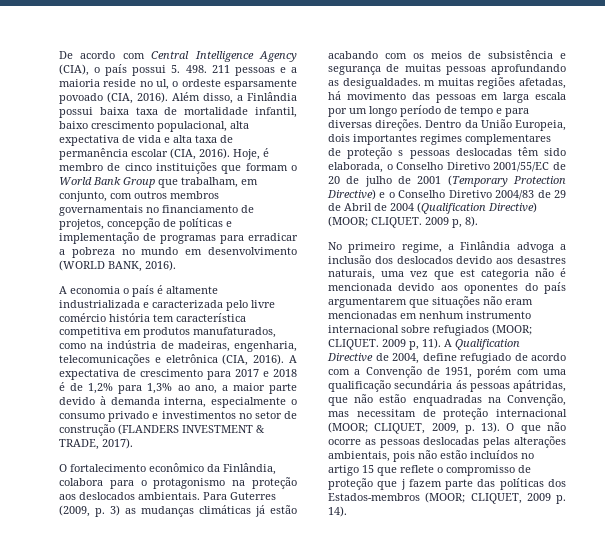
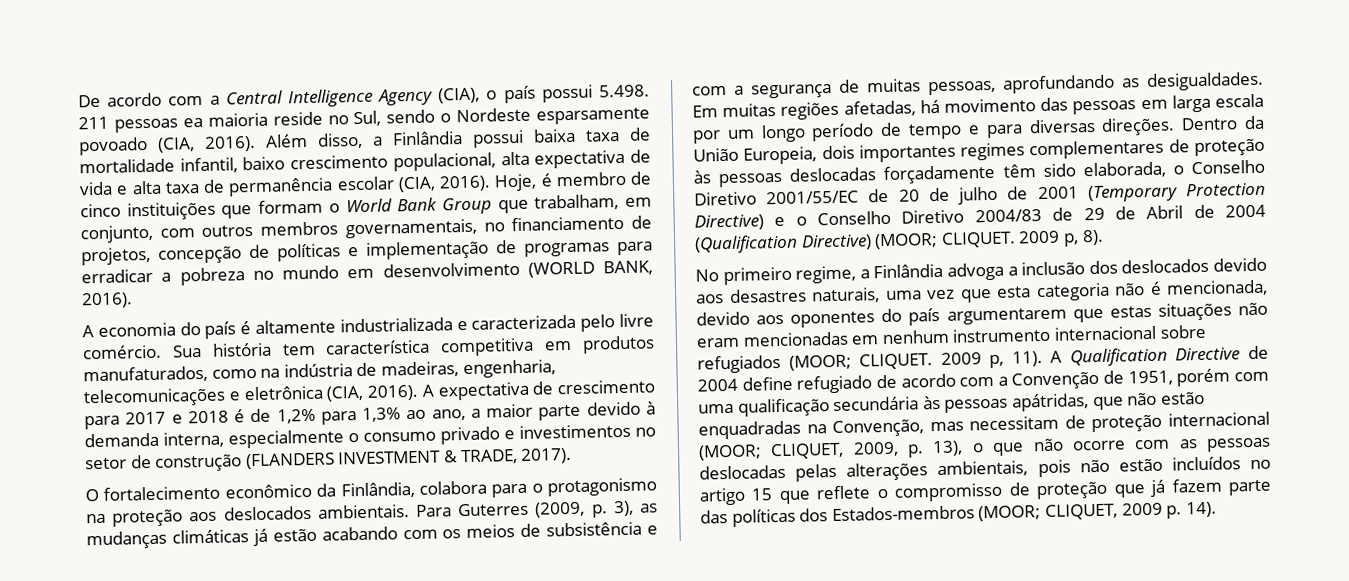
- De acordo com Central Intelligence Agency (CIA), o país possui 5. 498. 211 pessoas e a maioria reside no ul, o ordeste esparsamente povoado (CIA, 2016).
+ De acordo com a Central Intelligence Agency (CIA), o país possui 5.498. 211 pessoas ea maioria reside no Sul, sendo o Nordeste esparsamente povoado (CIA, 2016).
- Hoje, é membro de cinco instituições que formam o World Bank Group que trabalham, em conjunto, com outros membros governamentais no financiamento de projetos, concepção de políticas e implementação de programas para erradicar a pobreza no mundo em desenvolvimento (WORLD BANK, 2016).
+ Hoje, é membro de cinco instituições que formam o World Bank Group que trabalham, em conjunto, com outros membros governamentais, no financiamento de projetos, concepção de políticas e implementação de programas para erradicar a pobreza no mundo em desenvolvimento (WORLD BANK, 2016).
- A economia o país é altamente industrializada e caracterizada pelo livre comércio história tem característica competitiva em produtos manufaturados, como na indústria de madeiras, engenharia, telecomunicações e eletrônica (CIA, 2016).
+ A economia do país é altamente industrializada e caracterizada pelo livre comércio. Sua história tem característica competitiva em produtos manufaturados, como na indústria de madeiras, engenharia, telecomunicações e eletrônica (CIA, 2016).
- Para Guterres (2009, p. 3) as mudanças climáticas já estão acabando com os meios de subsistência e segurança de muitas pessoas aprofundando as desigualdades. m muitas regiões afetadas, há movimento das pessoas em larga escala por um longo período de tempo e para diversas direções.
+ Para Guterres (2009, p. 3), as mudanças climáticas já estão acabando com os meios de subsistência e com a segurança de muitas pessoas, aprofundando as desigualdades. Em muitas regiões afetadas, há movimento das pessoas em larga escala por um longo período de tempo e para diversas direções.
- Dentro da União Europeia, dois importantes regimes complementares de proteção s pessoas deslocadas têm sido elaborada, o Conselho Diretivo 2001/55/EC de 20 de julho de 2001 (Temporary Protection Directive) e o Conselho Diretivo 2004/83 de 29 de Abril de 2004 (Qualification Directive) (MOOR; CLIQUET.
+ Dentro da União Europeia, dois importantes regimes complementares de proteção às pessoas deslocadas forçadamente têm sido elaborada, o Conselho Diretivo 2001/55/EC de 20 de julho de 2001 (Temporary Protection Directive) e o Conselho Diretivo 2004/83 de 29 de Abril de 2004 (Qualification Directive) (MOOR; CLIQUET.
- No primeiro regime, a Finlândia advoga a inclusão dos deslocados devido aos desastres naturais, uma vez que est categoria não é mencionada devido aos oponentes do país argumentarem que situações não eram mencionadas em nenhum instrumento internacional sobre refugiados (MOOR; CLIQUET.
+ No primeiro regime, a Finlândia advoga a inclusão dos deslocados devido aos desastres naturais, uma vez que esta categoria não é mencionada, devido aos oponentes do país argumentarem que estas situações não eram mencionadas em nenhum instrumento internacional sobre refugiados (MOOR; CLIQUET.
- A Qualification Directive de 2004, define refugiado de acordo com a Convenção de 1951, porém com uma qualificação secundária ás pessoas apátridas, que não estão enquadradas na Convenção, mas necessitam de proteção internacional (MOOR;
+ A Qualification Directive de 2004 define refugiado de acordo com a Convenção de 1951, porém com uma qualificação secundária às pessoas apátridas, que não estão enquadradas na Convenção, mas necessitam de proteção internacional (MOOR;
- CLIQUET, 2009, p. 13). O que não ocorre as pessoas deslocadas pelas alterações ambientais, pois não estão incluídos no artigo 15 que reflete o compromisso de proteção que j fazem parte das políticas dos Estados-membros (MOOR;
+ CLIQUET, 2009, p. 13), o que não ocorre com as pessoas deslocadas pelas alterações ambientais, pois não estão incluídos no artigo 15 que reflete o compromisso de proteção que já fazem parte das políticas dos Estados-membros (MOOR;

